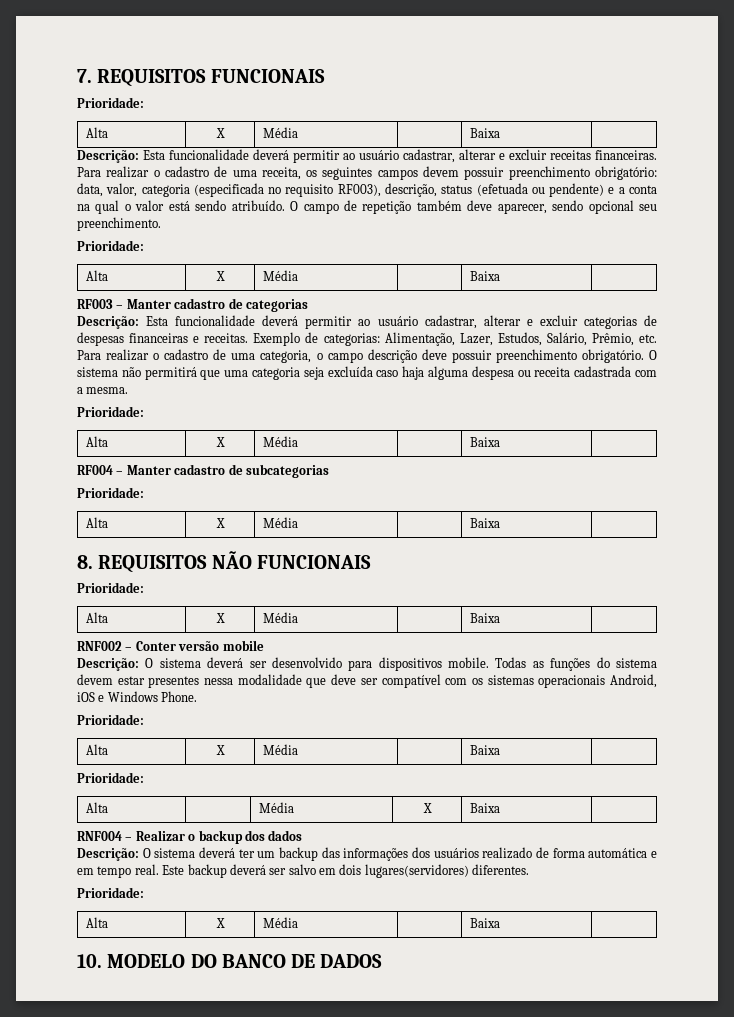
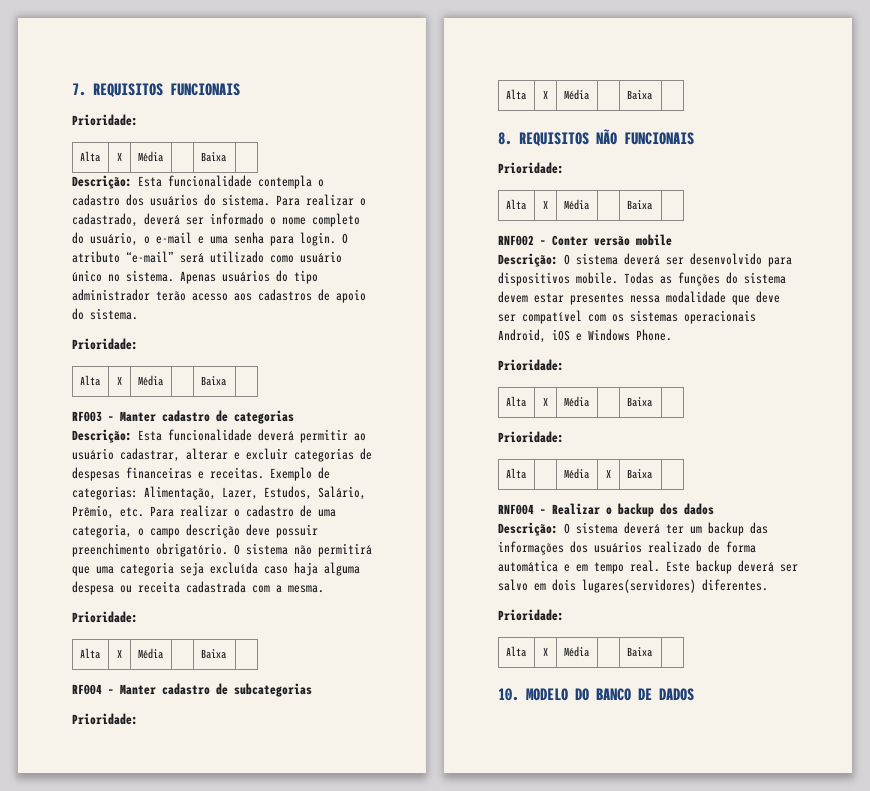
- Descrição: Esta funcionalidade deverá permitir ao usuário cadastrar, alterar e excluir receitas financeiras. Para realizar o cadastro de uma receita, os seguintes campos devem possuir preenchimento obrigatório: data, valor, categoria (especificada no requisito RF003), descrição, status (efetuada ou pendente) e a conta na qual o valor está sendo atribuído. O campo de repetição também deve aparecer, sendo opcional seu preenchimento.
+ Descrição: Esta funcionalidade contempla o cadastro dos usuários do sistema. Para realizar o cadastrado, deverá ser informado o nome completo do usuário, o e-mail e uma senha para login. O atributo “e-mail” será utilizado como usuário único no sistema. Apenas usuários do tipo administrador terão acesso aos cadastros de apoio do sistema.

